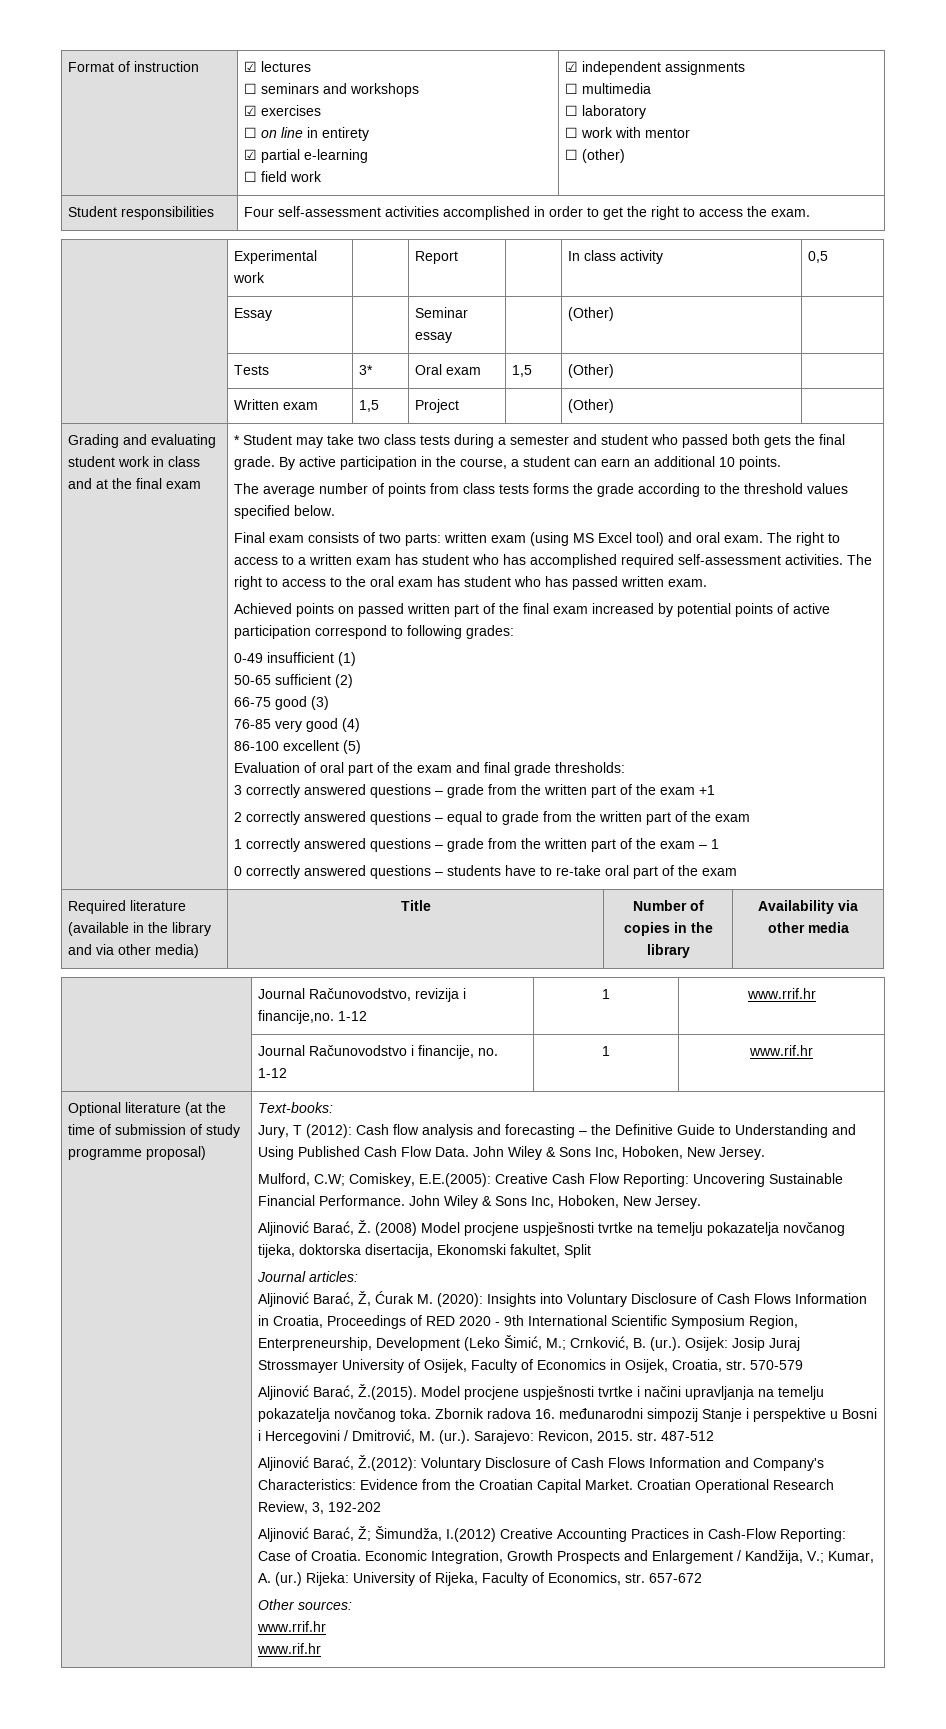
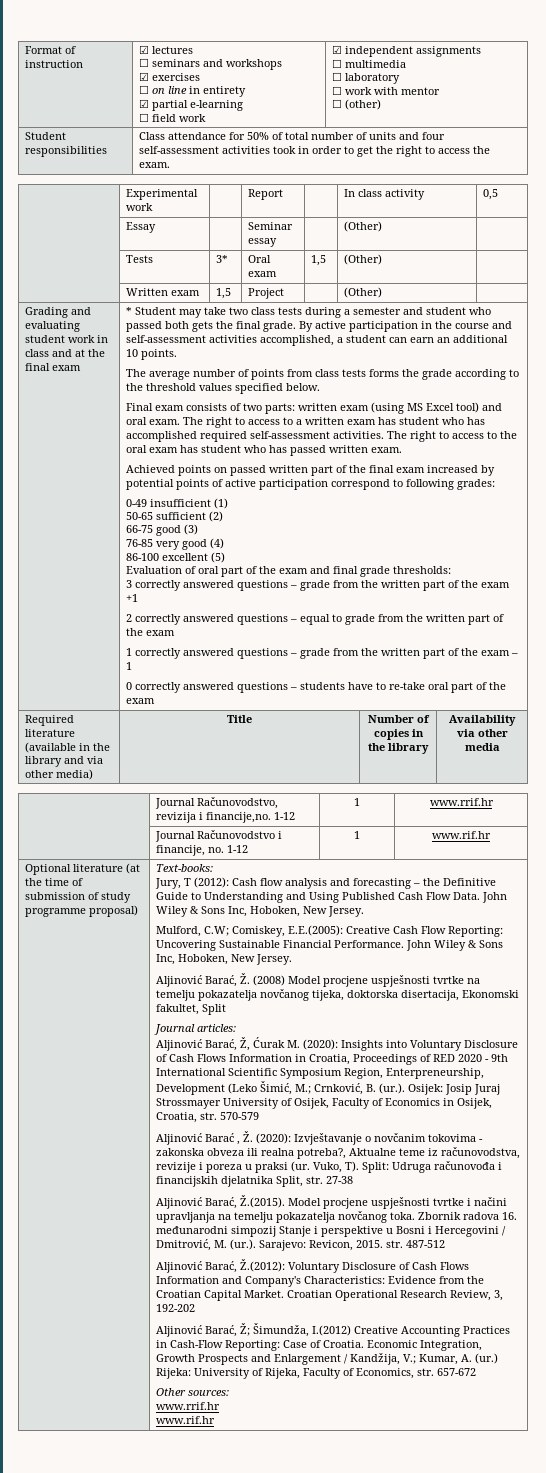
- Student responsibilities | Four self-assessment activities accomplished in order to get the right to access the exam.
+ Student responsibilities | Class attendance for 50% of total number of units and four self-assessment activities took in order to get the right to access the exam.
- By active participation in the course, a student can earn an additional 10 points.
+ By active participation in the course and self-assessment activities accomplished, a student can earn an additional 10 points.
+ Aljinović Barać , Ž. (2020): Izvještavanje o novčanim tokovima - zakonska obveza ili realna potreba?, Aktualne teme iz računovodstva, revizije i poreza u praksi (ur. Vuko, T). Split: Udruga računovođa i financijskih djelatnika Split, str. 27-38

